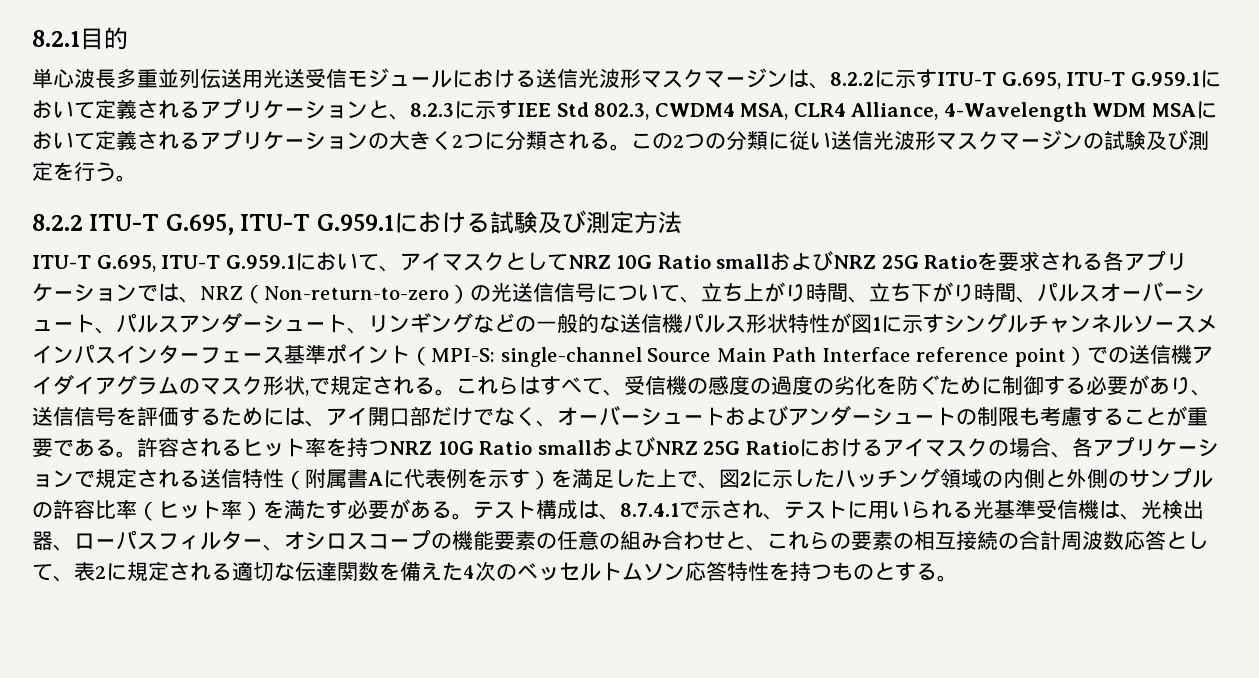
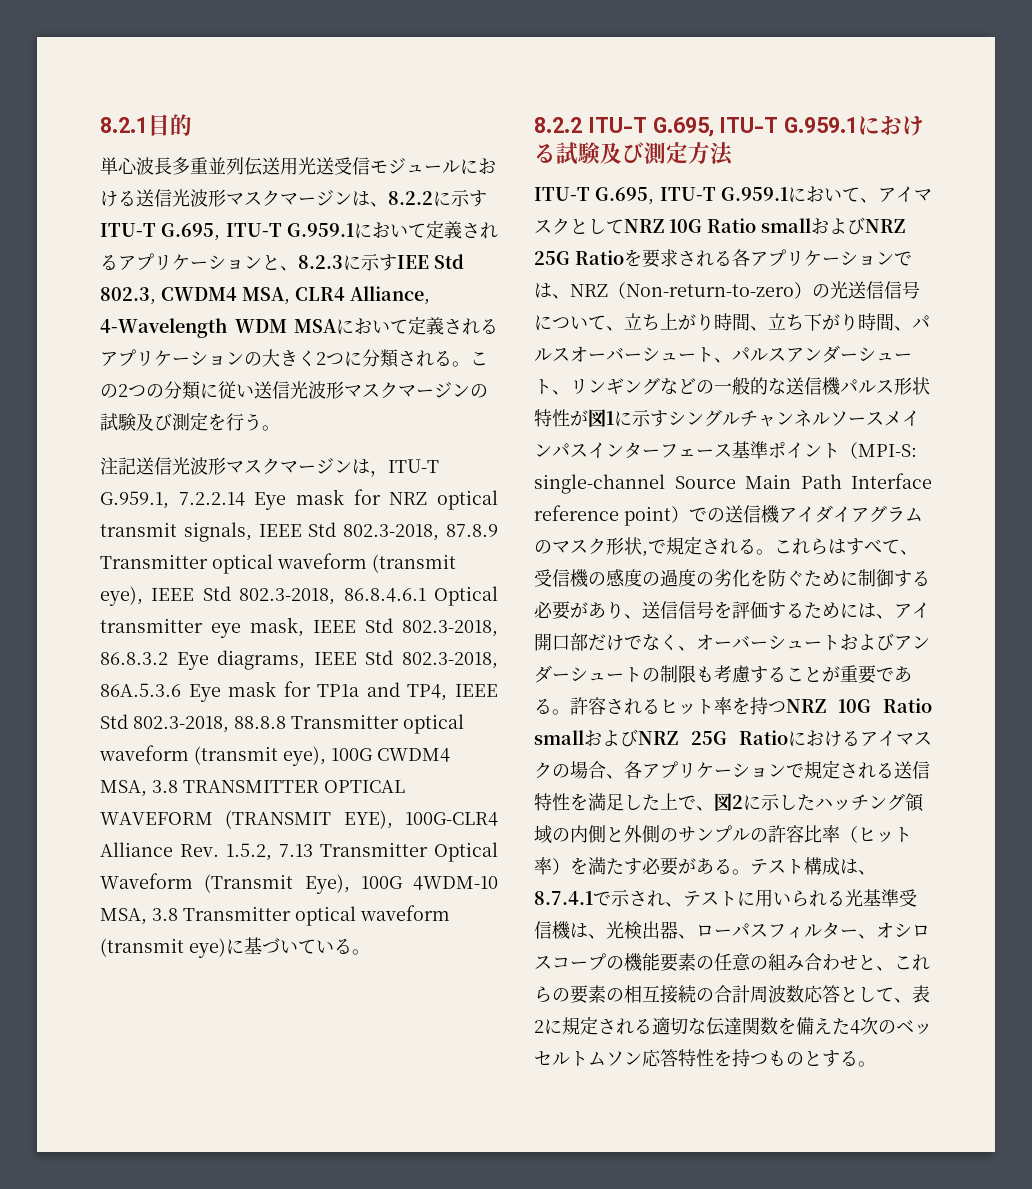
+ 注記送信光波形マスクマージンは，ITU-T G.959.1, 7.2.2.14 Eye mask for NRZ optical transmit signals, IEEE Std 802.3-2018, 87.8.9 Transmitter optical waveform (transmit eye), IEEE Std 802.3-2018, 86.8.4.6.1 Optical transmitter eye mask, IEEE Std 802.3-2018, 86.8.3.2 Eye diagrams, IEEE Std 802.3-2018, 86A.5.3.6 Eye mask for TP1a and TP4, IEEE Std 802.3-2018, 88.8.8 Transmitter optical waveform (transmit eye), 100G CWDM4 MSA, 3.8 TRANSMITTER OPTICAL WAVEFORM (TRANSMIT EYE), 100G-CLR4 Alliance Rev. 1.5.2, 7.13 Transmitter Optical Waveform (Transmit Eye), 100G 4WDM-10 MSA, 3.8 Transmitter optical waveform (transmit eye)に基づいている。
- 許容されるヒット率を持つNRZ 10G Ratio smallおよびNRZ 25G Ratioにおけるアイマスクの場合、各アプリケーションで規定される送信特性（附属書Aに代表例を示す）を満足した上で、図2に示したハッチング領域の内側と外側のサンプルの許容比率（ヒット率）を満たす必要がある。
+ 許容されるヒット率を持つNRZ 10G Ratio smallおよびNRZ 25G Ratioにおけるアイマスクの場合、各アプリケーションで規定される送信特性を満足した上で、図2に示したハッチング領域の内側と外側のサンプルの許容比率（ヒット率）を満たす必要がある。

